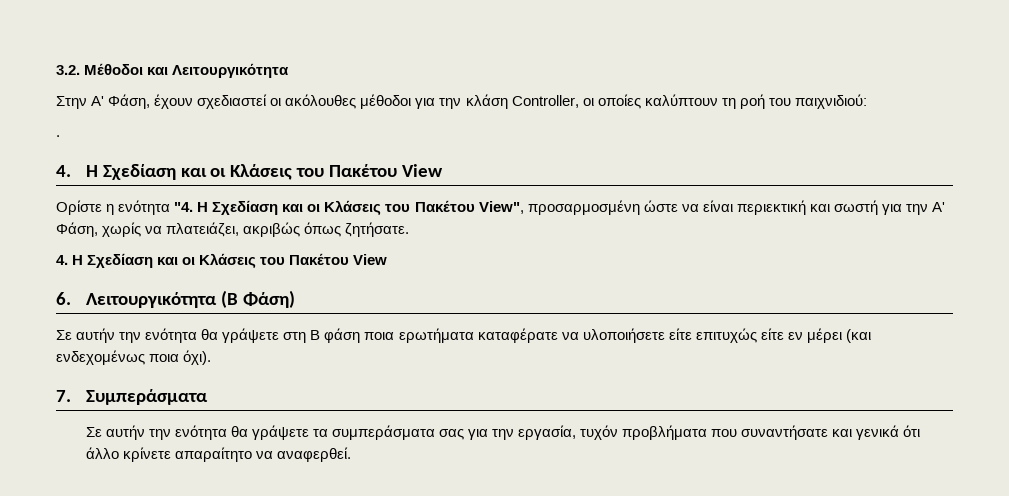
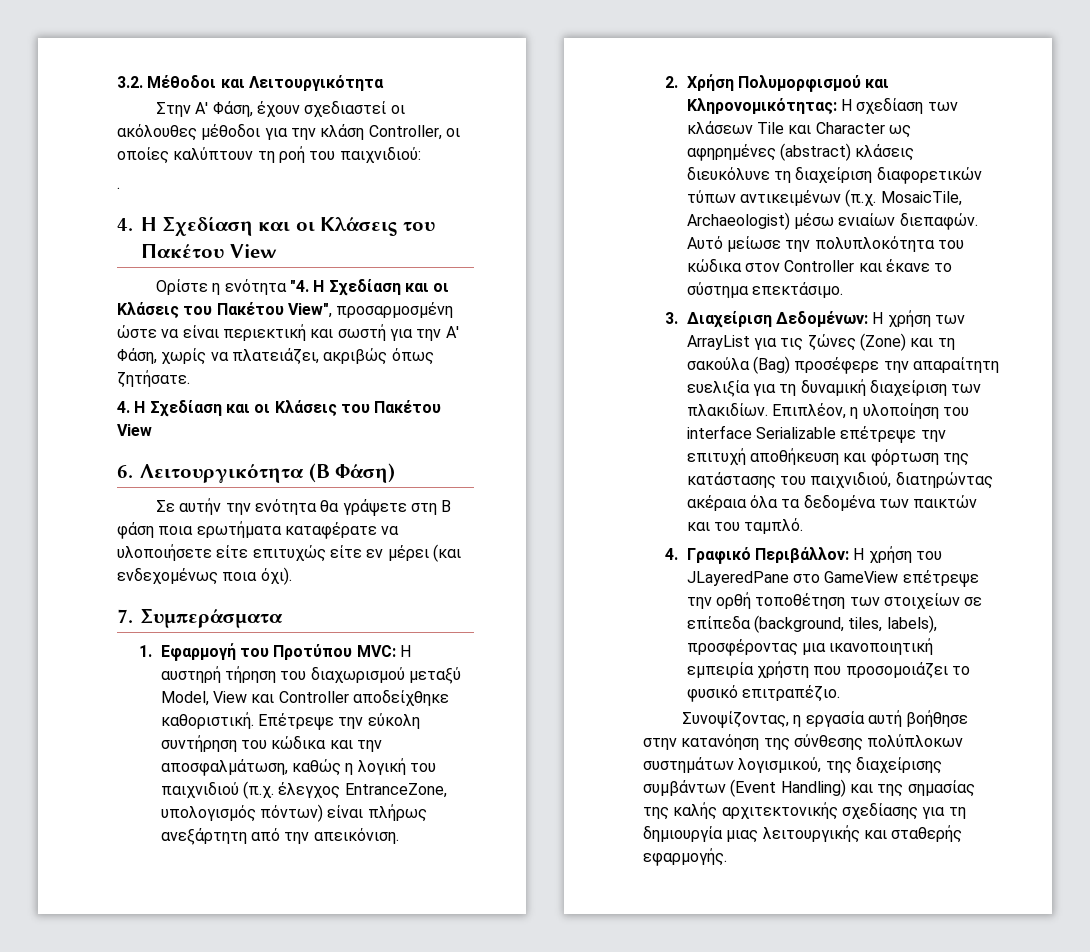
- Σε αυτήν την ενότητα θα γράψετε τα συμπεράσματα σας για την εργασία, τυχόν προβλήματα που συναντήσατε και γενικά ότι άλλο κρίνετε απαραίτητο να αναφερθεί.
+ 1. Εφαρμογή του Προτύπου MVC: Η αυστηρή τήρηση του διαχωρισμού μεταξύ Model, View και Controller αποδείχθηκε καθοριστική. Επέτρεψε την εύκολη συντήρηση του κώδικα και την αποσφαλμάτωση, καθώς η λογική του παιχνιδιού (π.χ. έλεγχος EntranceZone, υπολογισμός πόντων) είναι πλήρως ανεξάρτητη από την απεικόνιση.
+ 2. Χρήση Πολυμορφισμού και Κληρονομικότητας: Η σχεδίαση των κλάσεων Tile και Character ως αφηρημένες (abstract) κλάσεις διευκόλυνε τη διαχείριση διαφορετικών τύπων αντικειμένων (π.χ. MosaicTile, Archaeologist) μέσω ενιαίων διεπαφών. Αυτό μείωσε την πολυπλοκότητα του κώδικα στον Controller και έκανε το σύστημα επεκτάσιμο.
+ 3. Διαχείριση Δεδομένων: Η χρήση των ArrayList για τις ζώνες (Zone) και τη σακούλα (Bag) προσέφερε την απαραίτητη ευελιξία για τη δυναμική διαχείριση των πλακιδίων. Επιπλέον, η υλοποίηση του interface Serializable επέτρεψε την επιτυχή αποθήκευση και φόρτωση της κατάστασης του παιχνιδιού, διατηρώντας ακέραια όλα τα δεδομένα των παικτών και του ταμπλό.
+ 4. Γραφικό Περιβάλλον: Η χρήση του JLayeredPane στο GameView επέτρεψε την ορθή τοποθέτηση των στοιχείων σε επίπεδα (background, tiles, labels), προσφέροντας μια ικανοποιητική εμπειρία χρήστη που προσομοιάζει το φυσικό επιτραπέζιο.
+ Συνοψίζοντας, η εργασία αυτή βοήθησε στην κατανόηση της σύνθεσης πολύπλοκων συστημάτων λογισμικού, της διαχείρισης συμβάντων (Event Handling) και της σημασίας της καλής αρχιτεκτονικής σχεδίασης για τη δημιουργία μιας λειτουργικής και σταθερής εφαρμογής.

